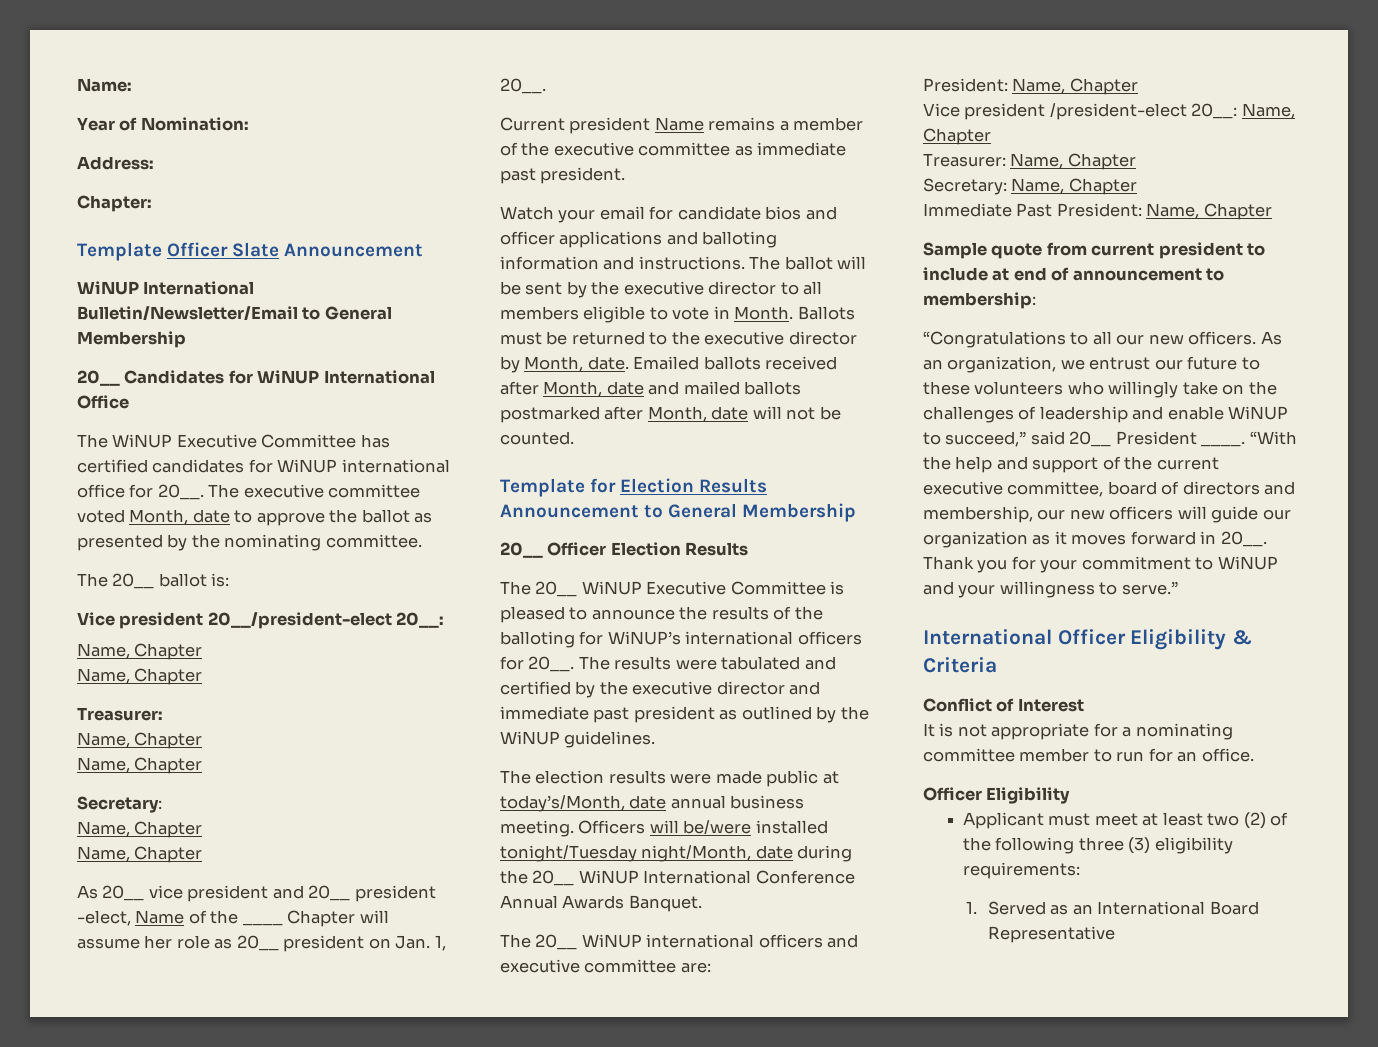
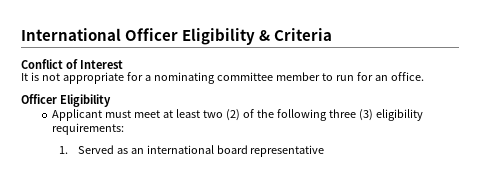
- Name:
- Year of Nomination:
- Address:
- Chapter:
- Template Officer Slate Announcement
- WiNUP International Bulletin/Newsletter/Email to General Membership
- 20__ Candidates for WiNUP International Office
- The WiNUP Executive Committee has certified candidates for WiNUP international office for 20__. The executive committee voted Month, date to approve the ballot as presented by the nominating committee.
- The 20__ ballot is:
- Vice president 20__/president-elect 20__:
- Name, Chapter
- Name, Chapter
- Treasurer:
- Name, Chapter
- Name, Chapter
- Secretary:
- Name, Chapter
- Name, Chapter
- As 20__ vice president and 20__ president -elect, Name of the ____ Chapter will assume her role as 20__ president on Jan. 1, 20__.
- Current president Name remains a member of the executive committee as immediate past president.
- Watch your email for candidate bios and officer applications and balloting information and instructions. The ballot will be sent by the executive director to all members eligible to vote in Month. Ballots must be returned to the executive director by Month, date. Emailed ballots received after Month, date and mailed ballots postmarked after Month, date will not be counted.
- Template for Election Results Announcement to General Membership
- 20__ Officer Election Results
- The 20__ WiNUP Executive Committee is pleased to announce the results of the balloting for WiNUP’s international officers for 20__. The results were tabulated and certified by the executive director and immediate past president as outlined by the WiNUP guidelines.
- The election results were made public at today’s/Month, date annual business meeting. Officers will be/were installed tonight/Tuesday night/Month, date during the 20__ WiNUP International Conference Annual Awards Banquet.
- The 20__ WiNUP international officers and executive committee are:
- President: Name, Chapter
- Vice president /president-elect 20__: Name, Chapter
- Treasurer: Name, Chapter
- Secretary: Name, Chapter
- Immediate Past President: Name, Chapter
- Sample quote from current president to include at end of announcement to membership:
- “Congratulations to all our new officers. As an organization, we entrust our future to these volunteers who willingly take on the challenges of leadership and enable WiNUP to succeed,” said 20__ President ____. “With the help and support of the current executive committee, board of directors and membership, our new officers will guide our organization as it moves forward in 20__. Thank you for your commitment to WiNUP and your willingness to serve.”
- 1. Served as an International Board Representative
+ 1. Served as an international board representative

